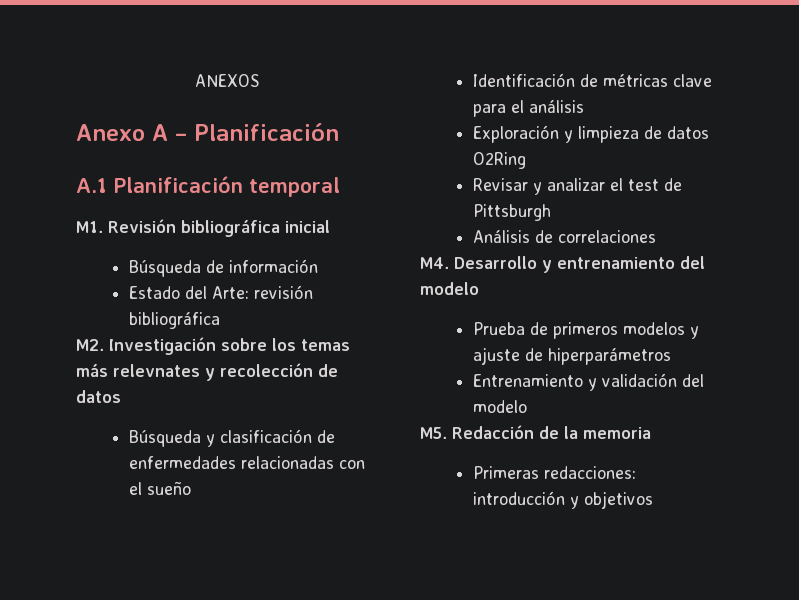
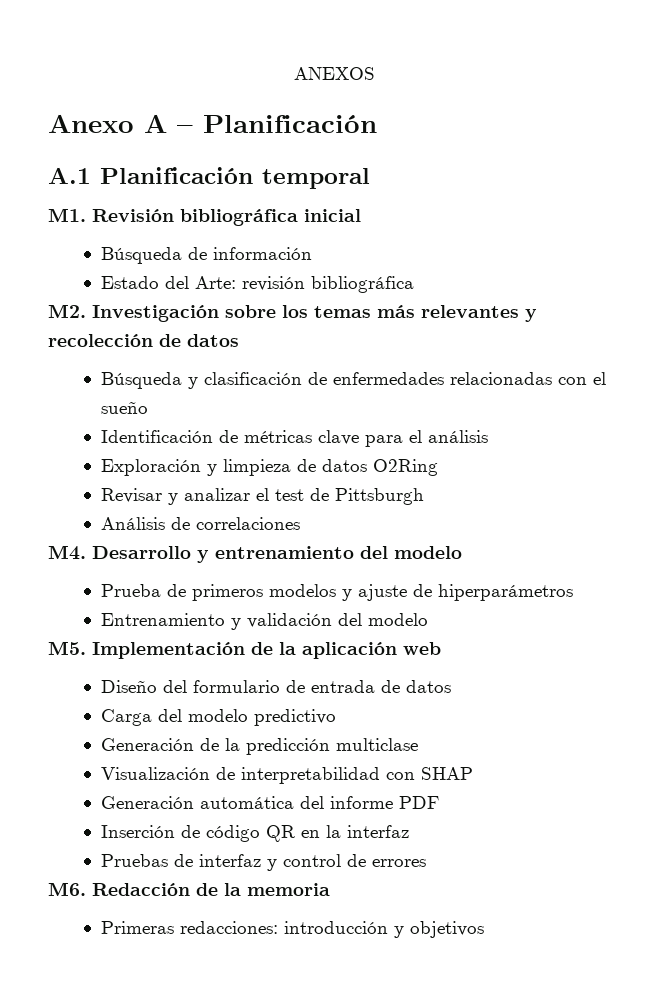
- M2. Investigación sobre los temas más relevnates y recolección de datos
+ M2. Investigación sobre los temas más relevantes y recolección de datos
- M5. Redacción de la memoria
+ M5. Implementación de la aplicación web
+ Diseño del formulario de entrada de datos
+ Carga del modelo predictivo
+ Generación de la predicción multiclase
+ Visualización de interpretabilidad con SHAP
+ Generación automática del informe PDF
+ Inserción de código QR en la interfaz
+ Pruebas de interfaz y control de errores
+ M6. Redacción de la memoria

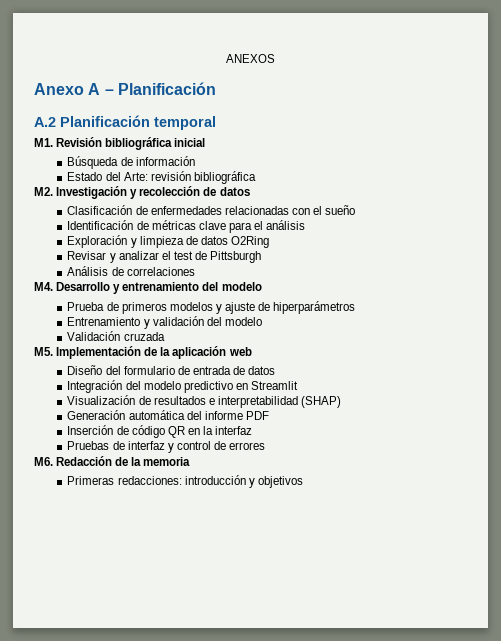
- A.1 Planificación temporal
+ A.2 Planificación temporal
- M2. Investigación sobre los temas más relevantes y recolección de datos
+ M2. Investigación y recolección de datos
- Búsqueda y clasificación de enfermedades relacionadas con el sueño
+ Clasificación de enfermedades relacionadas con el sueño
+ Validación cruzada
- Carga del modelo predictivo
- Generación de la predicción multiclase
- Visualización de interpretabilidad con SHAP
+ Integración del modelo predictivo en Streamlit
+ Visualización de resultados e interpretabilidad (SHAP)

